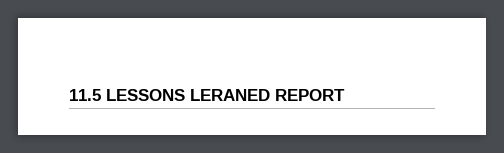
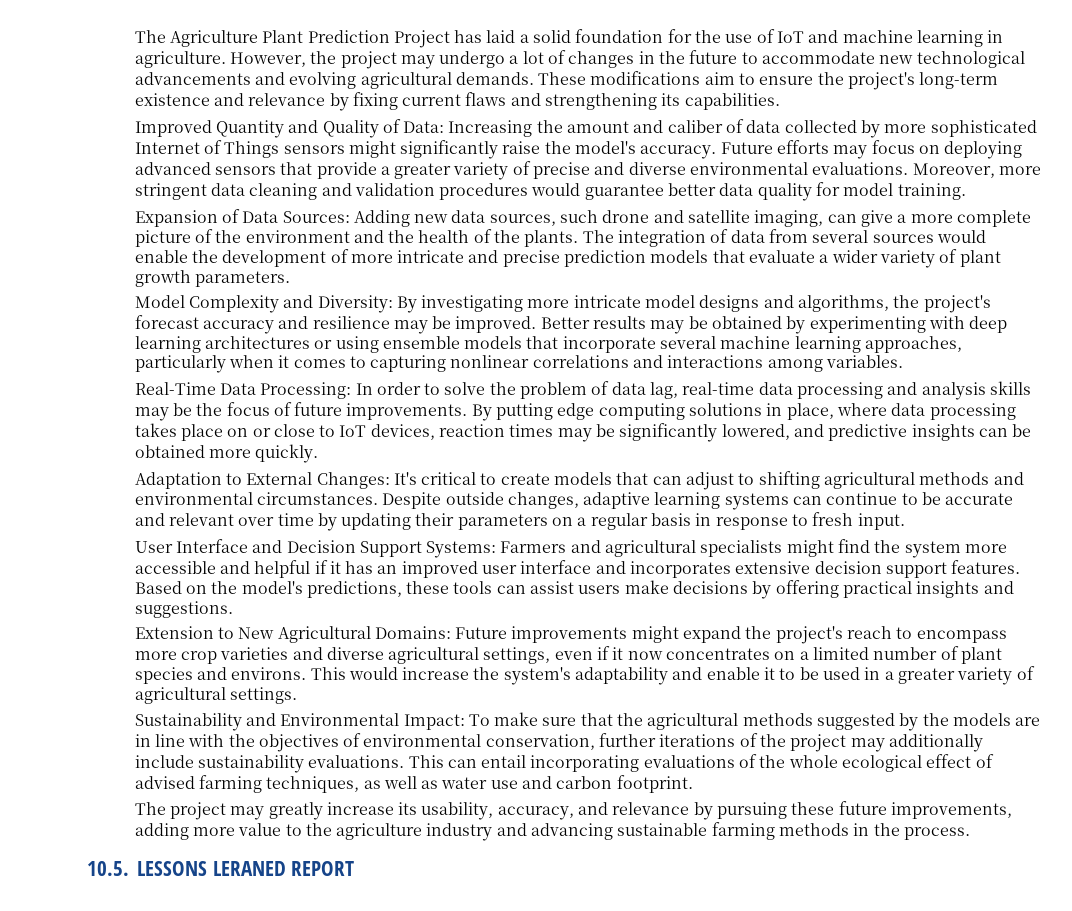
- 11.5 LESSONS LERANED REPORT
+ The Agriculture Plant Prediction Project has laid a solid foundation for the use of IoT and machine learning in agriculture. However, the project may undergo a lot of changes in the future to accommodate new technological advancements and evolving agricultural demands. These modifications aim to ensure the project's long-term existence and relevance by fixing current flaws and strengthening its capabilities.
+ Improved Quantity and Quality of Data: Increasing the amount and caliber of data collected by more sophisticated Internet of Things sensors might significantly raise the model's accuracy. Future efforts may focus on deploying advanced sensors that provide a greater variety of precise and diverse environmental evaluations. Moreover, more stringent data cleaning and validation procedures would guarantee better data quality for model training.
+ Expansion of Data Sources: Adding new data sources, such drone and satellite imaging, can give a more complete picture of the environment and the health of the plants. The integration of data from several sources would enable the development of more intricate and precise prediction models that evaluate a wider variety of plant growth parameters.
+ Model Complexity and Diversity: By investigating more intricate model designs and algorithms, the project's forecast accuracy and resilience may be improved. Better results may be obtained by experimenting with deep learning architectures or using ensemble models that incorporate several machine learning approaches, particularly when it comes to capturing nonlinear correlations and interactions among variables.
+ Real-Time Data Processing: In order to solve the problem of data lag, real-time data processing and analysis skills may be the focus of future improvements. By putting edge computing solutions in place, where data processing takes place on or close to IoT devices, reaction times may be significantly lowered, and predictive insights can be obtained more quickly.
+ Adaptation to External Changes: It's critical to create models that can adjust to shifting agricultural methods and environmental circumstances. Despite outside changes, adaptive learning systems can continue to be accurate and relevant over time by updating their parameters on a regular basis in response to fresh input.
+ User Interface and Decision Support Systems: Farmers and agricultural specialists might find the system more accessible and helpful if it has an improved user interface and incorporates extensive decision support features. Based on the model's predictions, these tools can assist users make decisions by offering practical insights and suggestions.
+ Extension to New Agricultural Domains: Future improvements might expand the project's reach to encompass more crop varieties and diverse agricultural settings, even if it now concentrates on a limited number of plant species and environs. This would increase the system's adaptability and enable it to be used in a greater variety of agricultural settings.
+ Sustainability and Environmental Impact: To make sure that the agricultural methods suggested by the models are in line with the objectives of environmental conservation, further iterations of the project may additionally include sustainability evaluations. This can entail incorporating evaluations of the whole ecological effect of advised farming techniques, as well as water use and carbon footprint.
+ The project may greatly increase its usability, accuracy, and relevance by pursuing these future improvements, adding more value to the agriculture industry and advancing sustainable farming methods in the process.
+ 10.5. LESSONS LERANED REPORT

